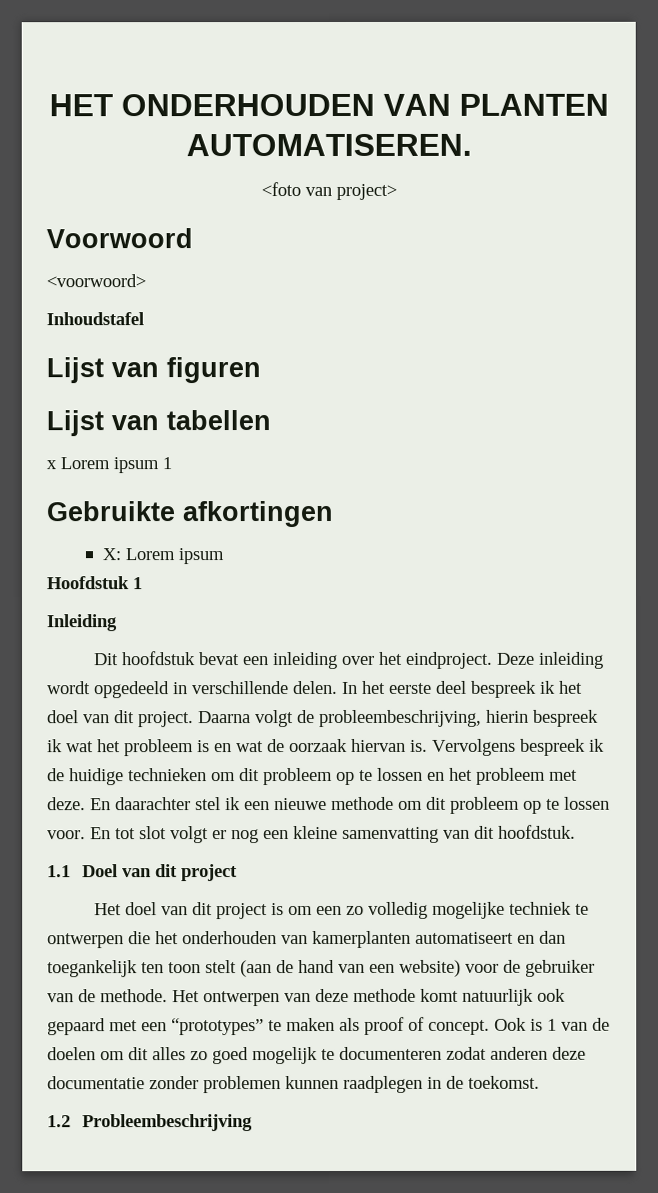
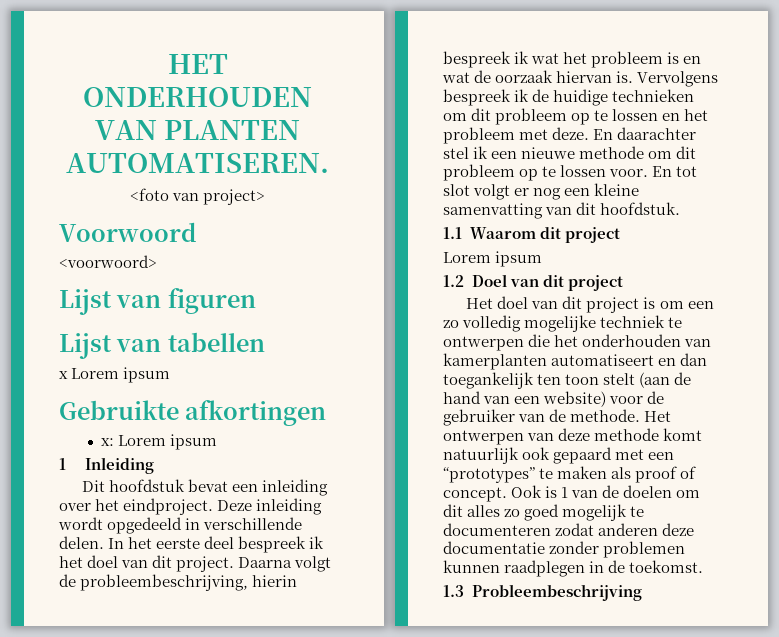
- Inhoudstafel
- x Lorem ipsum 1
+ x Lorem ipsum
- X: Lorem ipsum
- Hoofdstuk 1
- Inleiding
+ x: Lorem ipsum
+ 1 Inleiding
- 1.1 Doel van dit project
+ 1.1 Waarom dit project
+ Lorem ipsum
+ 1.2 Doel van dit project
- 1.2 Probleembeschrijving
+ 1.3 Probleembeschrijving

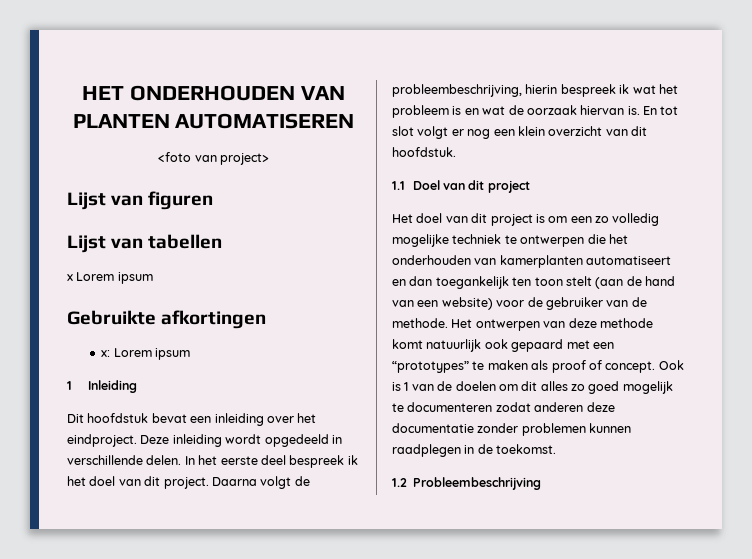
- HET ONDERHOUDEN VAN PLANTEN AUTOMATISEREN.
+ HET ONDERHOUDEN VAN PLANTEN AUTOMATISEREN
- Voorwoord
- <voorwoord>
- Vervolgens bespreek ik de huidige technieken om dit probleem op te lossen en het probleem met deze. En daarachter stel ik een nieuwe methode om dit probleem op te lossen voor.
- En tot slot volgt er nog een kleine samenvatting van dit hoofdstuk.
+ En tot slot volgt er nog een klein overzicht van dit hoofdstuk.
- 1.1 Waarom dit project
- Lorem ipsum
- 1.2 Doel van dit project
+ 1.1 Doel van dit project
- 1.3 Probleembeschrijving
+ 1.2 Probleembeschrijving

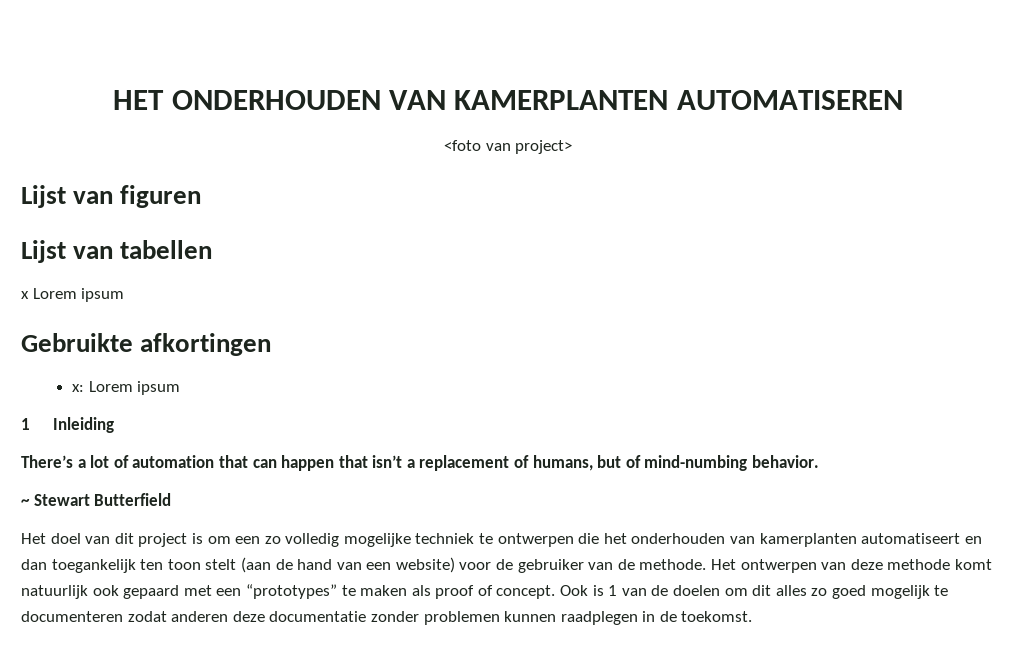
- HET ONDERHOUDEN VAN PLANTEN AUTOMATISEREN
+ HET ONDERHOUDEN VAN KAMERPLANTEN AUTOMATISEREN
- Dit hoofdstuk bevat een inleiding over het eindproject. Deze inleiding wordt opgedeeld in verschillende delen. In het eerste deel bespreek ik het doel van dit project. Daarna volgt de probleembeschrijving, hierin bespreek ik wat het probleem is en wat de oorzaak hiervan is. En tot slot volgt er nog een klein overzicht van dit hoofdstuk.
- 1.1 Doel van dit project
+ There’s a lot of automation that can happen that isn’t a replacement of humans, but of mind-numbing behavior.
+ ~ Stewart Butterfield
- 1.2 Probleembeschrijving

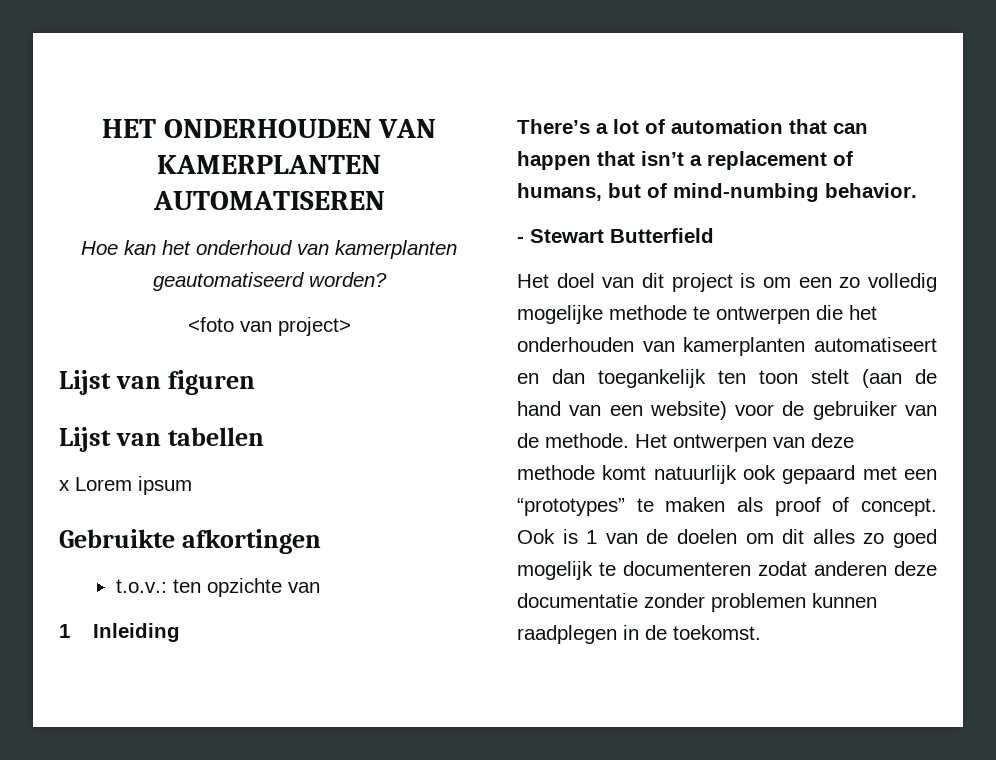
+ Hoe kan het onderhoud van kamerplanten geautomatiseerd worden?
- x: Lorem ipsum
+ t.o.v.: ten opzichte van
- ~ Stewart Butterfield
+ - Stewart Butterfield
- Het doel van dit project is om een zo volledig mogelijke techniek te ontwerpen die het onderhouden van kamerplanten automatiseert en dan toegankelijk ten toon stelt (aan de hand van een website) voor de gebruiker van de methode.
+ Het doel van dit project is om een zo volledig mogelijke methode te ontwerpen die het onderhouden van kamerplanten automatiseert en dan toegankelijk ten toon stelt (aan de hand van een website) voor de gebruiker van de methode.

